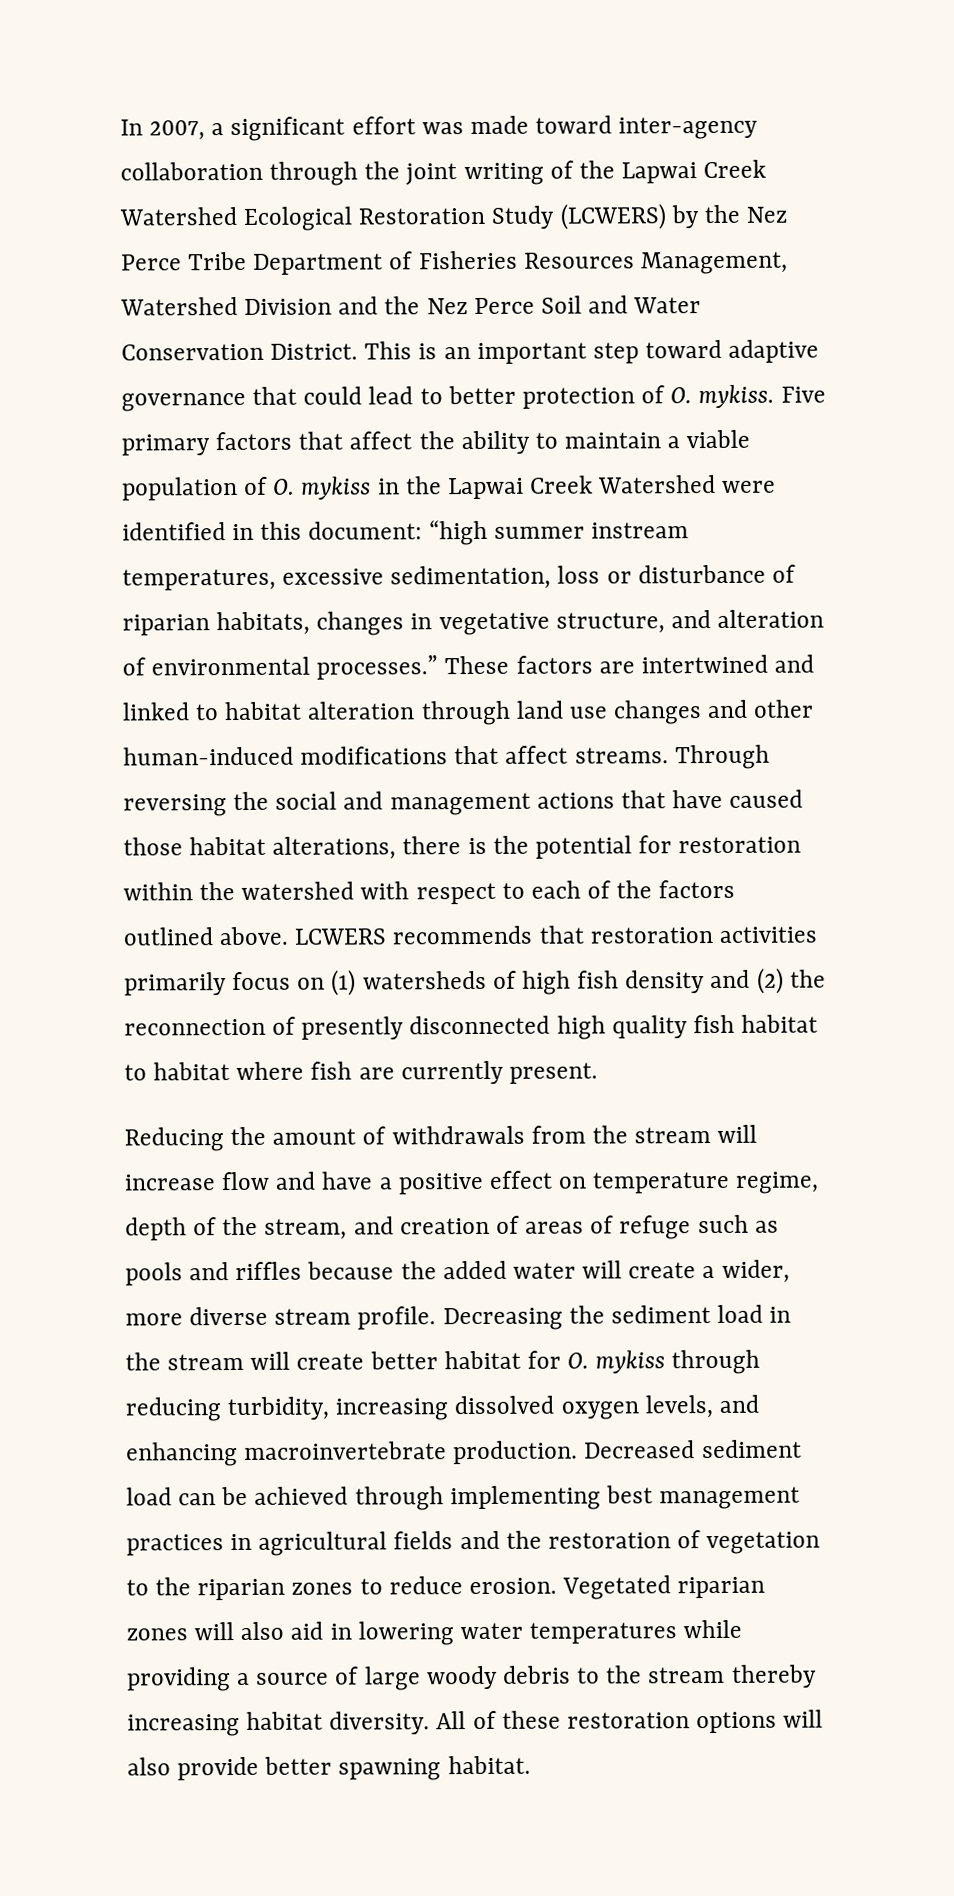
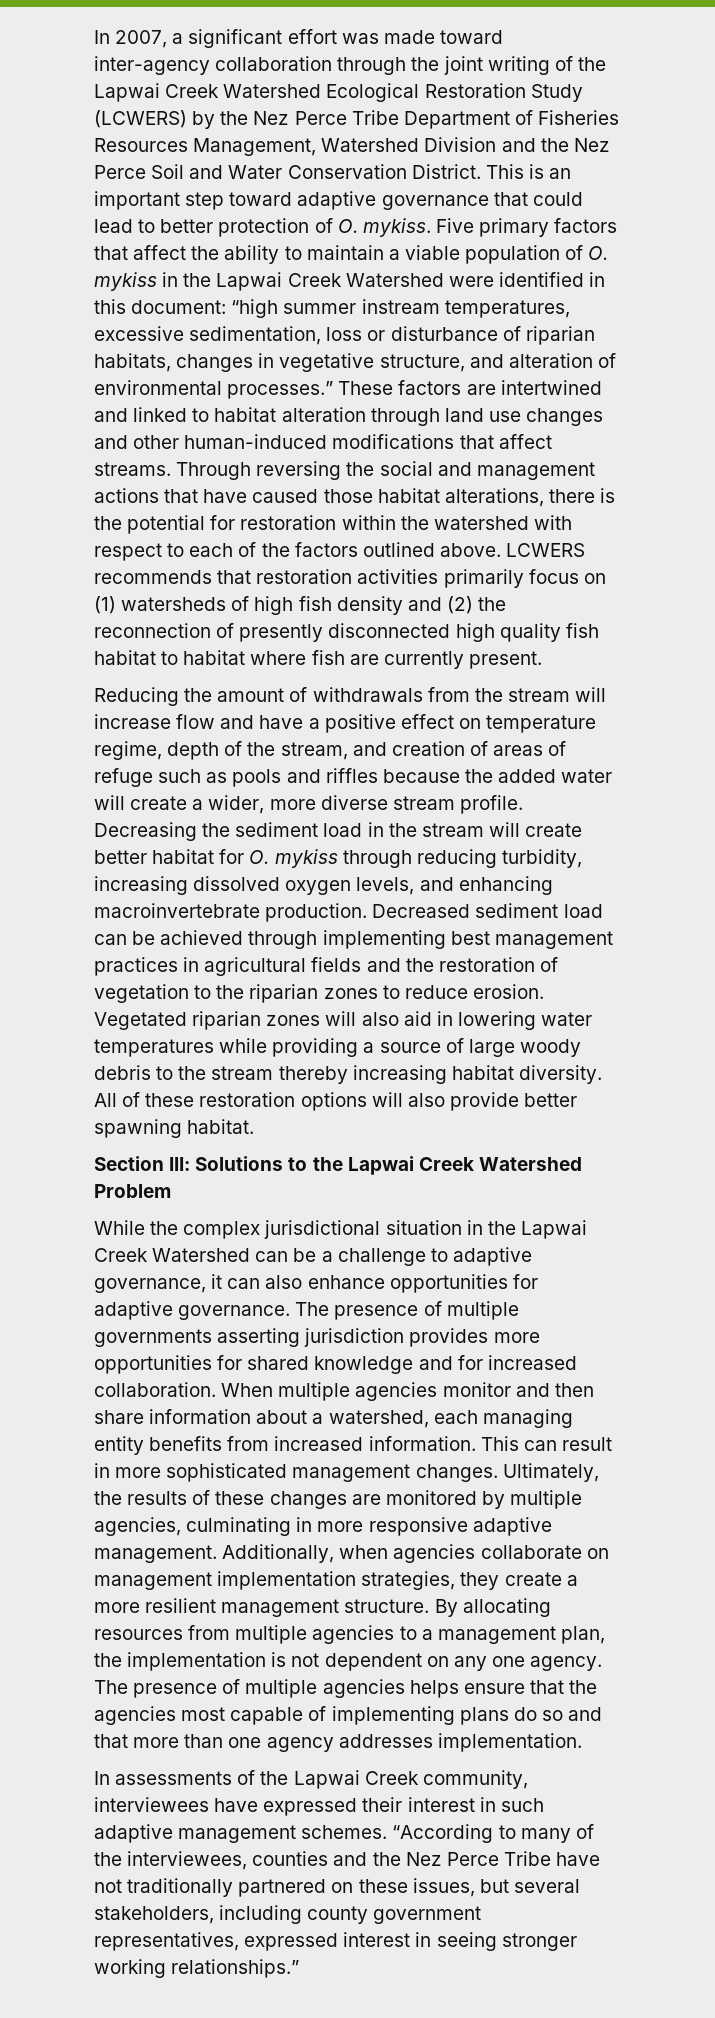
+ Section III: Solutions to the Lapwai Creek Watershed Problem
+ While the complex jurisdictional situation in the Lapwai Creek Watershed can be a challenge to adaptive governance, it can also enhance opportunities for adaptive governance. The presence of multiple governments asserting jurisdiction provides more opportunities for shared knowledge and for increased collaboration. When multiple agencies monitor and then share information about a watershed, each managing entity benefits from increased information. This can result in more sophisticated management changes. Ultimately, the results of these changes are monitored by multiple agencies, culminating in more responsive adaptive management. Additionally, when agencies collaborate on management implementation strategies, they create a more resilient management structure. By allocating resources from multiple agencies to a management plan, the implementation is not dependent on any one agency. The presence of multiple agencies helps ensure that the agencies most capable of implementing plans do so and that more than one agency addresses implementation.
+ In assessments of the Lapwai Creek community, interviewees have expressed their interest in such adaptive management schemes. “According to many of the interviewees, counties and the Nez Perce Tribe have not traditionally partnered on these issues, but several stakeholders, including county government representatives, expressed interest in seeing stronger working relationships.”

